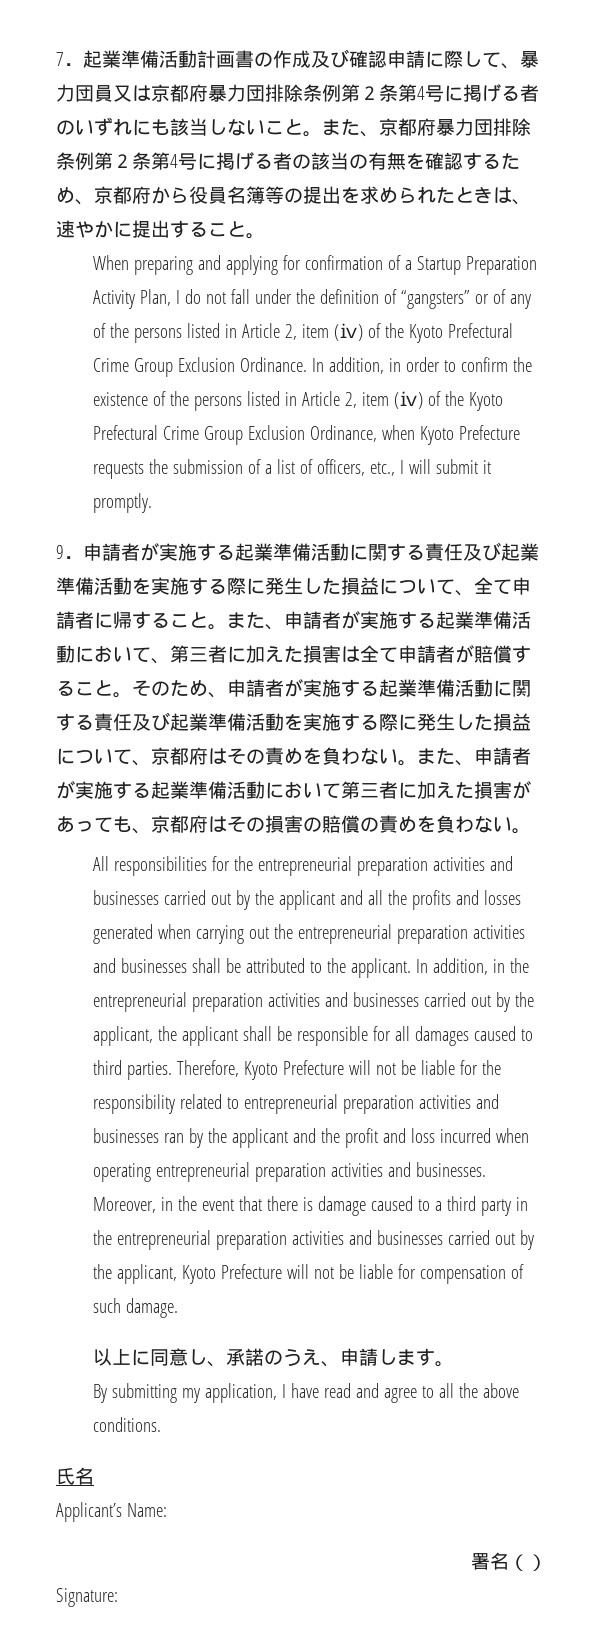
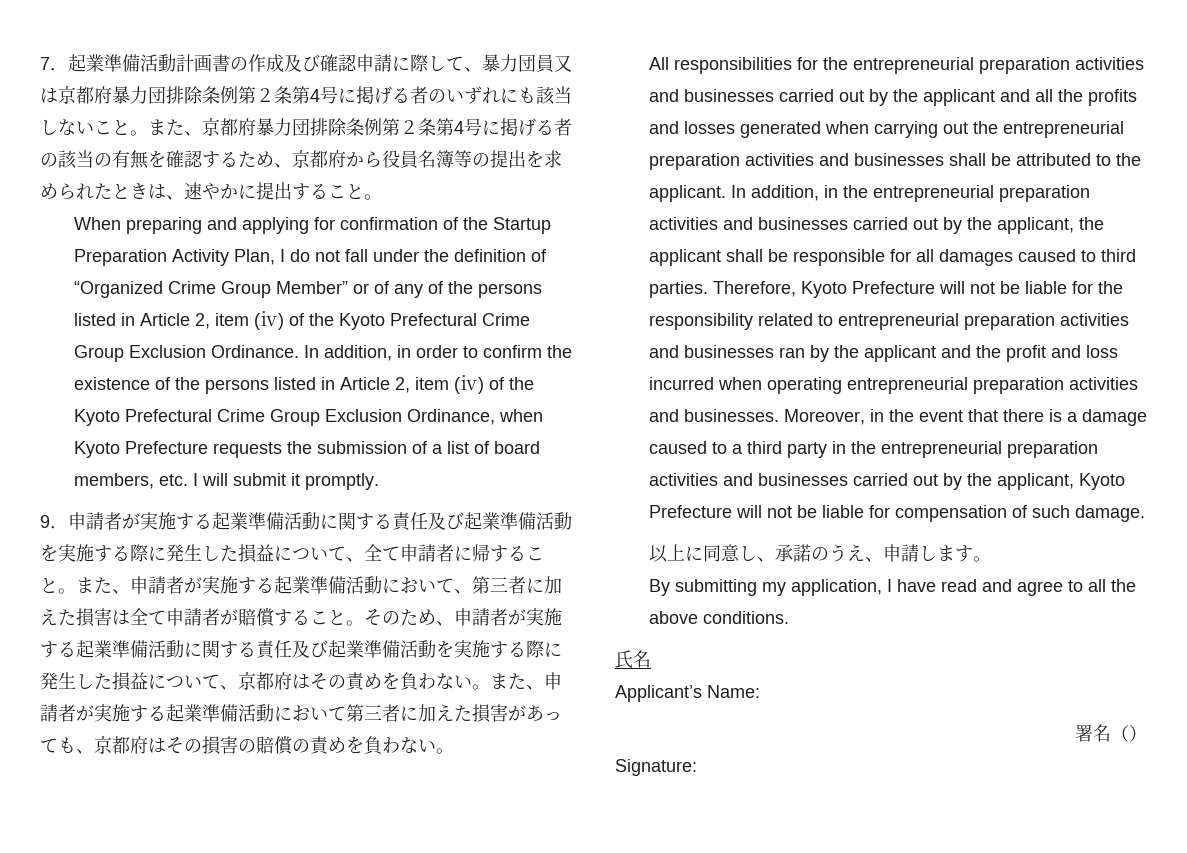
- When preparing and applying for confirmation of a Startup Preparation Activity Plan, I do not fall under the definition of “gangsters” or of any of the persons listed in Article 2, item (ⅳ) of the Kyoto Prefectural Crime Group Exclusion Ordinance.
+ When preparing and applying for confirmation of the Startup Preparation Activity Plan, I do not fall under the definition of “Organized Crime Group Member” or of any of the persons listed in Article 2, item (ⅳ) of the Kyoto Prefectural Crime Group Exclusion Ordinance.
- In addition, in order to confirm the existence of the persons listed in Article 2, item (ⅳ) of the Kyoto Prefectural Crime Group Exclusion Ordinance, when Kyoto Prefecture requests the submission of a list of officers, etc., I will submit it promptly.
+ In addition, in order to confirm the existence of the persons listed in Article 2, item (ⅳ) of the Kyoto Prefectural Crime Group Exclusion Ordinance, when Kyoto Prefecture requests the submission of a list of board members, etc. I will submit it promptly.
- Moreover, in the event that there is damage caused to a third party in the entrepreneurial preparation activities and businesses carried out by the applicant, Kyoto Prefecture will not be liable for compensation of such damage.
+ Moreover, in the event that there is a damage caused to a third party in the entrepreneurial preparation activities and businesses carried out by the applicant, Kyoto Prefecture will not be liable for compensation of such damage.

